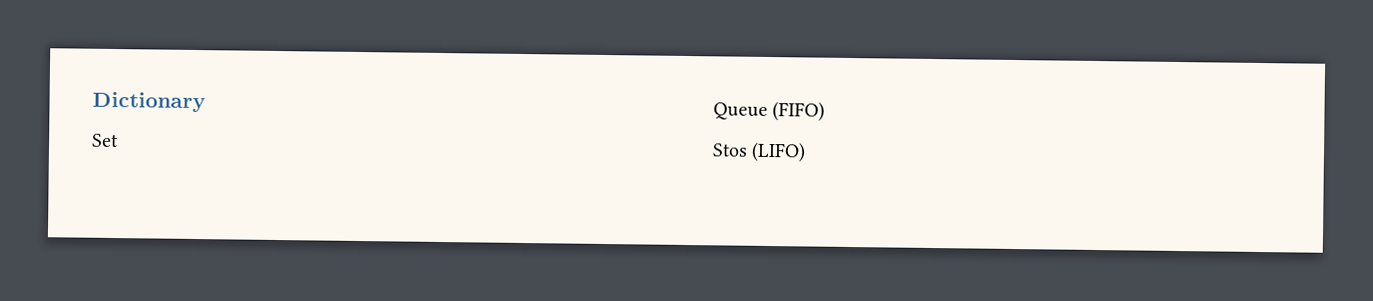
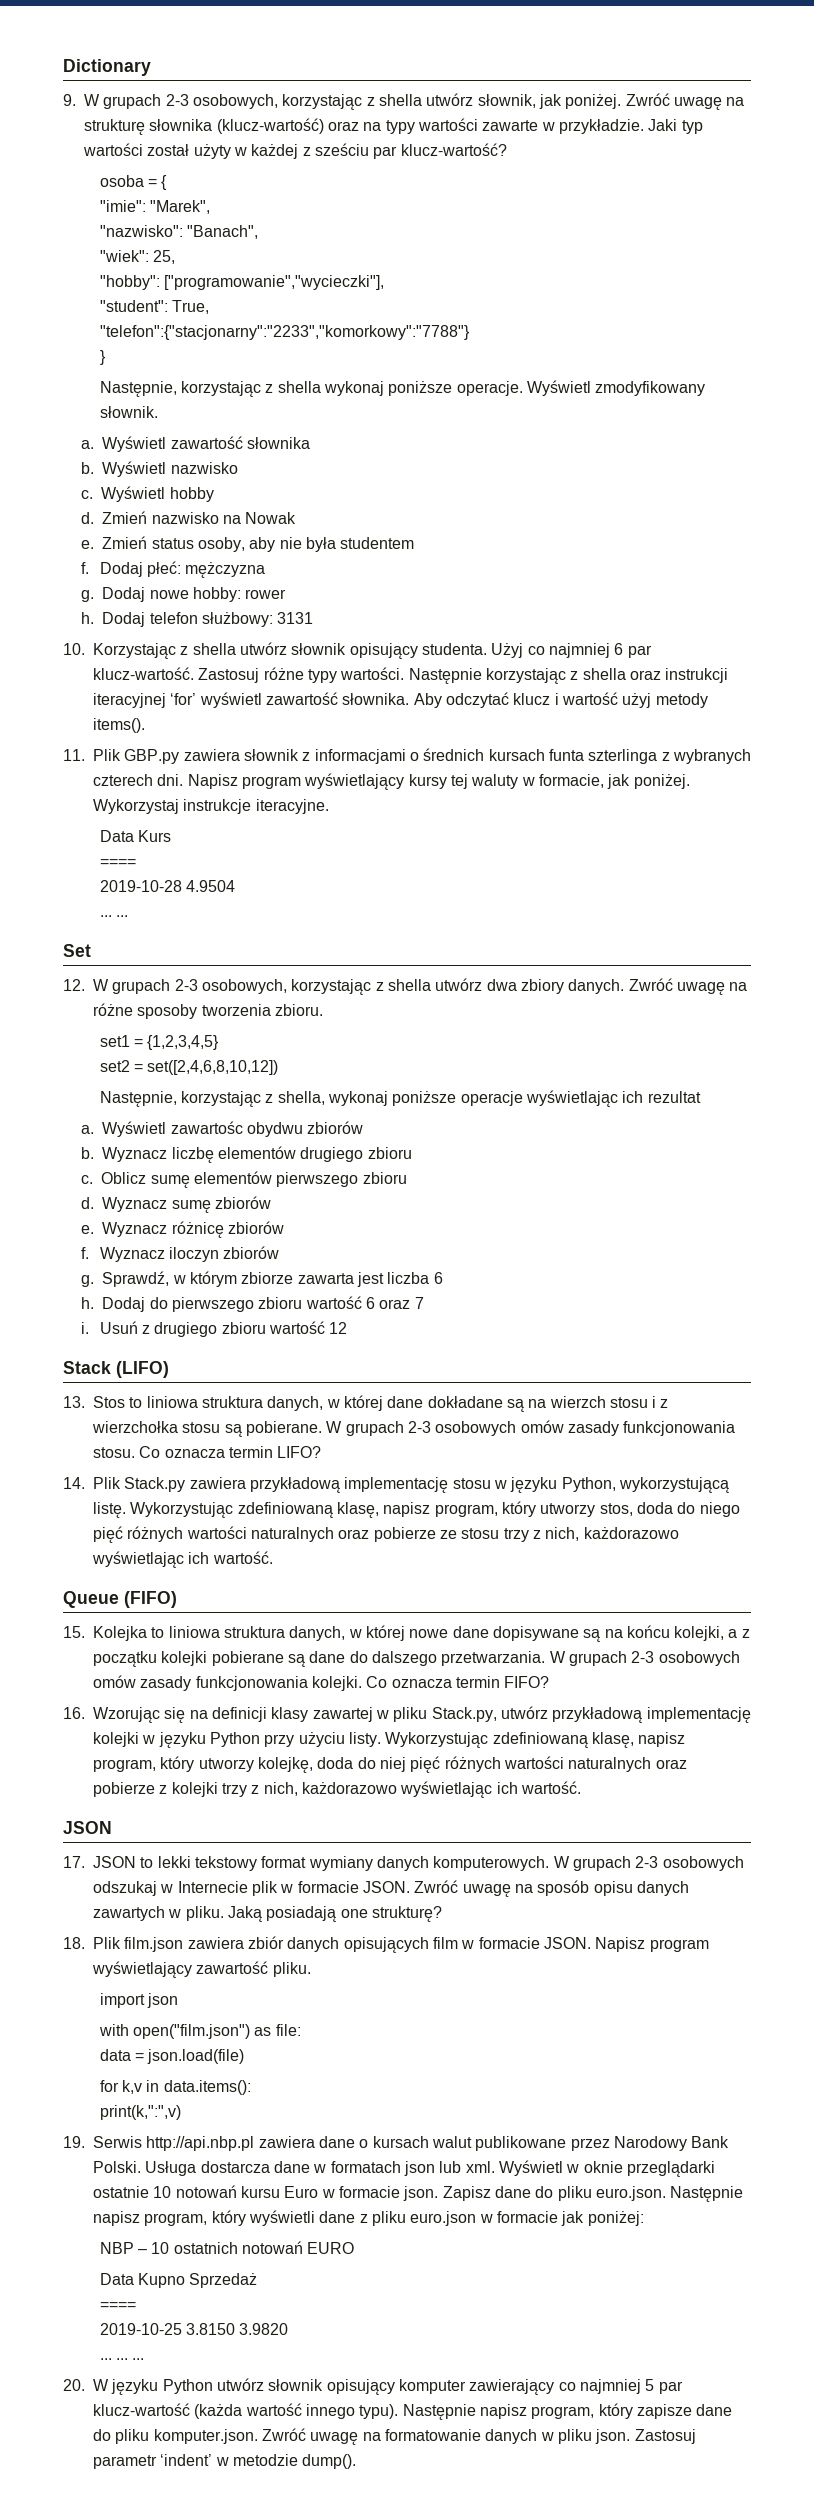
+ 9. W grupach 2-3 osobowych, korzystając z shella utwórz słownik, jak poniżej. Zwróć uwagę na strukturę słownika (klucz-wartość) oraz na typy wartości zawarte w przykładzie. Jaki typ wartości został użyty w każdej z sześciu par klucz-wartość?
+ osoba = {
+ "imie": "Marek",
+ "nazwisko": "Banach",
+ "wiek": 25,
+ "hobby": ["programowanie","wycieczki"],
+ "student": True,
+ "telefon":{"stacjonarny":"2233","komorkowy":"7788"}
+ }
+ Następnie, korzystając z shella wykonaj poniższe operacje. Wyświetl zmodyfikowany słownik.
+ a. Wyświetl zawartość słownika
+ b. Wyświetl nazwisko
+ c. Wyświetl hobby
+ d. Zmień nazwisko na Nowak
+ e. Zmień status osoby, aby nie była studentem
+ f. Dodaj płeć: mężczyzna
+ g. Dodaj nowe hobby: rower
+ h. Dodaj telefon służbowy: 3131
+ 10. Korzystając z shella utwórz słownik opisujący studenta. Użyj co najmniej 6 par klucz-wartość. Zastosuj różne typy wartości. Następnie korzystając z shella oraz instrukcji iteracyjnej ‘for’ wyświetl zawartość słownika. Aby odczytać klucz i wartość użyj metody items().
+ 11. Plik GBP.py zawiera słownik z informacjami o średnich kursach funta szterlinga z wybranych czterech dni. Napisz program wyświetlający kursy tej waluty w formacie, jak poniżej. Wykorzystaj instrukcje iteracyjne.
+ Data Kurs
+ ====
+ 2019-10-28 4.9504
+ ... ...
  Set
+ 12. W grupach 2-3 osobowych, korzystając z shella utwórz dwa zbiory danych. Zwróć uwagę na różne sposoby tworzenia zbioru.
+ set1 = {1,2,3,4,5}
+ set2 = set([2,4,6,8,10,12])
+ Następnie, korzystając z shella, wykonaj poniższe operacje wyświetlając ich rezultat
+ a. Wyświetl zawartośc obydwu zbiorów
+ b. Wyznacz liczbę elementów drugiego zbioru
+ c. Oblicz sumę elementów pierwszego zbioru
+ d. Wyznacz sumę zbiorów
+ e. Wyznacz różnicę zbiorów
+ f. Wyznacz iloczyn zbiorów
+ g. Sprawdź, w którym zbiorze zawarta jest liczba 6
+ h. Dodaj do pierwszego zbioru wartość 6 oraz 7
+ i. Usuń z drugiego zbioru wartość 12
+ Stack (LIFO)
+ 13. Stos to liniowa struktura danych, w której dane dokładane są na wierzch stosu i z wierzchołka stosu są pobierane. W grupach 2-3 osobowych omów zasady funkcjonowania stosu. Co oznacza termin LIFO?
+ 14. Plik Stack.py zawiera przykładową implementację stosu w języku Python, wykorzystującą listę. Wykorzystując zdefiniowaną klasę, napisz program, który utworzy stos, doda do niego pięć różnych wartości naturalnych oraz pobierze ze stosu trzy z nich, każdorazowo wyświetlając ich wartość.
  Queue (FIFO)
- Stos (LIFO)
+ 15. Kolejka to liniowa struktura danych, w której nowe dane dopisywane są na końcu kolejki, a z początku kolejki pobierane są dane do dalszego przetwarzania. W grupach 2-3 osobowych omów zasady funkcjonowania kolejki. Co oznacza termin FIFO?
+ 16. Wzorując się na definicji klasy zawartej w pliku Stack.py, utwórz przykładową implementację kolejki w języku Python przy użyciu listy. Wykorzystując zdefiniowaną klasę, napisz program, który utworzy kolejkę, doda do niej pięć różnych wartości naturalnych oraz pobierze z kolejki trzy z nich, każdorazowo wyświetlając ich wartość.
+ JSON
+ 17. JSON to lekki tekstowy format wymiany danych komputerowych. W grupach 2-3 osobowych odszukaj w Internecie plik w formacie JSON. Zwróć uwagę na sposób opisu danych zawartych w pliku. Jaką posiadają one strukturę?
+ 18. Plik film.json zawiera zbiór danych opisujących film w formacie JSON. Napisz program wyświetlający zawartość pliku.
+ import json
+ with open("film.json") as file:
+ data = json.load(file)
+ for k,v in data.items():
+ print(k,":",v)
+ 19. Serwis http://api.nbp.pl zawiera dane o kursach walut publikowane przez Narodowy Bank Polski. Usługa dostarcza dane w formatach json lub xml. Wyświetl w oknie przeglądarki ostatnie 10 notowań kursu Euro w formacie json. Zapisz dane do pliku euro.json. Następnie napisz program, który wyświetli dane z pliku euro.json w formacie jak poniżej:
+ NBP – 10 ostatnich notowań EURO
+ Data Kupno Sprzedaż
+ ====
+ 2019-10-25 3.8150 3.9820
+ ... ... ...
+ 20. W języku Python utwórz słownik opisujący komputer zawierający co najmniej 5 par klucz-wartość (każda wartość innego typu). Następnie napisz program, który zapisze dane do pliku komputer.json. Zwróć uwagę na formatowanie danych w pliku json. Zastosuj parametr ‘indent’ w metodzie dump().

